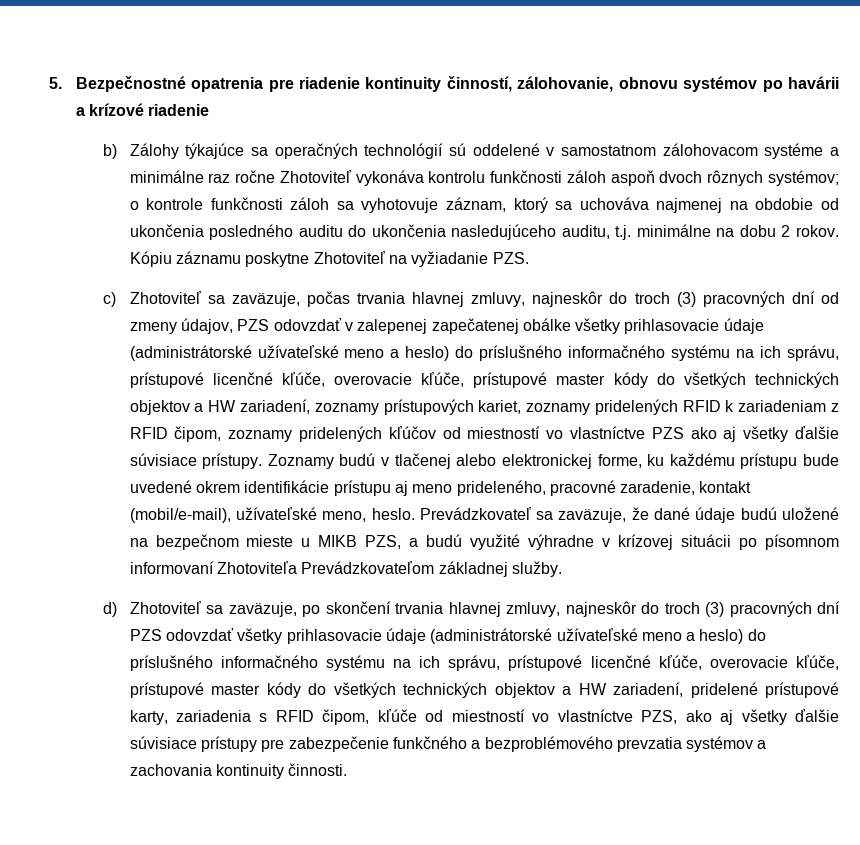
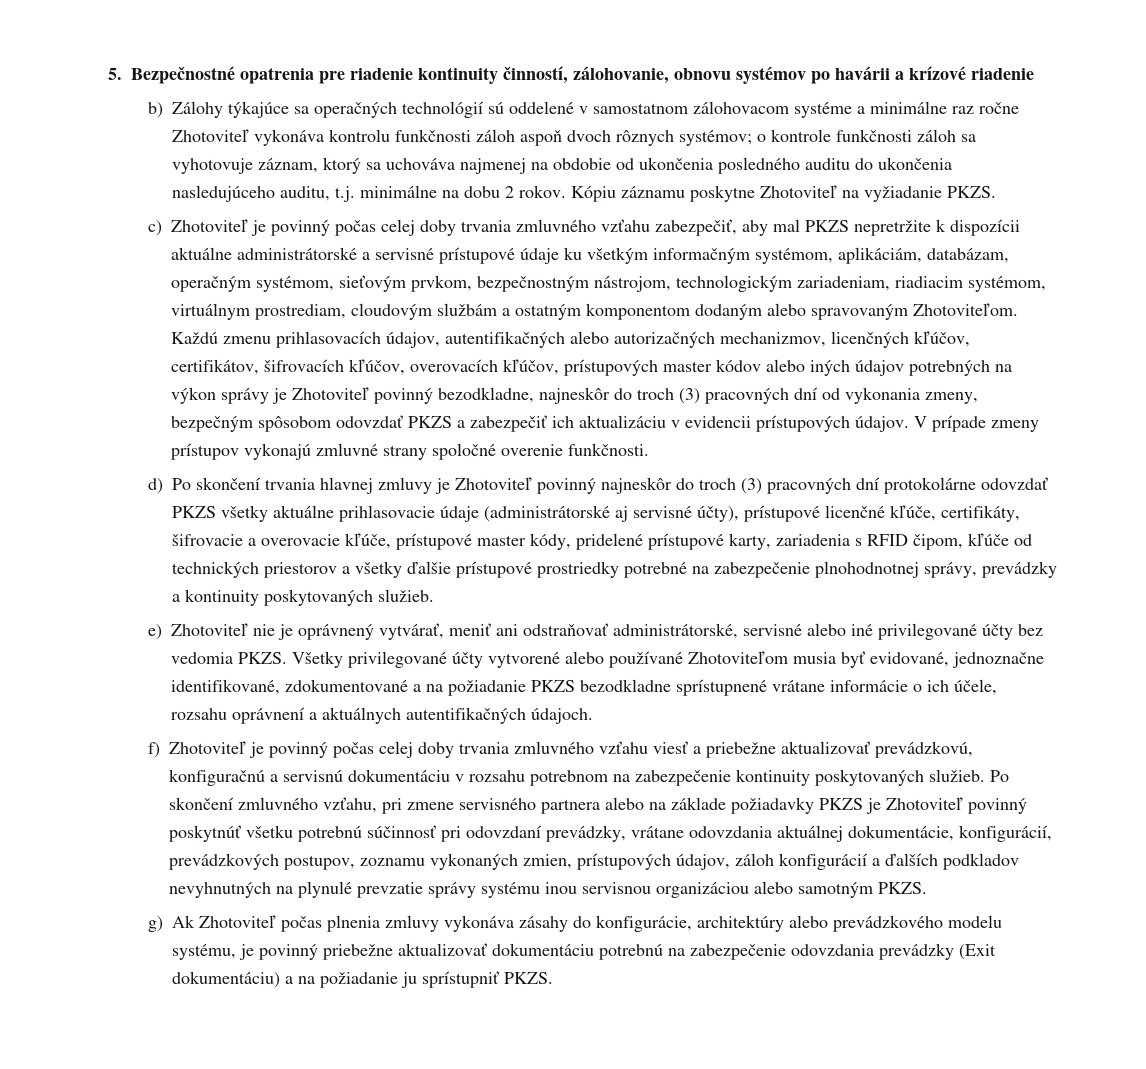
- Kópiu záznamu poskytne Zhotoviteľ na vyžiadanie PZS.
+ Kópiu záznamu poskytne Zhotoviteľ na vyžiadanie PKZS.
- c) Zhotoviteľ sa zaväzuje, počas trvania hlavnej zmluvy, najneskôr do troch (3) pracovných dní od zmeny údajov, PZS odovzdať v zalepenej zapečatenej obálke všetky prihlasovacie údaje (administrátorské užívateľské meno a heslo) do príslušného informačného systému na ich správu, prístupové licenčné kľúče, overovacie kľúče, prístupové master kódy do všetkých technických objektov a HW zariadení, zoznamy prístupových kariet, zoznamy pridelených RFID k zariadeniam z RFID čipom, zoznamy pridelených kľúčov od miestností vo vlastníctve PZS ako aj všetky ďalšie súvisiace prístupy. Zoznamy budú v tlačenej alebo elektronickej forme, ku každému prístupu bude uvedené okrem identifikácie prístupu aj meno prideleného, pracovné zaradenie, kontakt (mobil/e-mail), užívateľské meno, heslo. Prevádzkovateľ sa zaväzuje, že dané údaje budú uložené na bezpečnom mieste u MIKB PZS, a budú využité výhradne v krízovej situácii po písomnom informovaní Zhotoviteľa Prevádzkovateľom základnej služby.
- d) Zhotoviteľ sa zaväzuje, po skončení trvania hlavnej zmluvy, najneskôr do troch (3) pracovných dní PZS odovzdať všetky prihlasovacie údaje (administrátorské užívateľské meno a heslo) do príslušného informačného systému na ich správu, prístupové licenčné kľúče, overovacie kľúče, prístupové master kódy do všetkých technických objektov a HW zariadení, pridelené prístupové karty, zariadenia s RFID čipom, kľúče od miestností vo vlastníctve PZS, ako aj všetky ďalšie súvisiace prístupy pre zabezpečenie funkčného a bezproblémového prevzatia systémov a zachovania kontinuity činnosti.
+ c) Zhotoviteľ je povinný počas celej doby trvania zmluvného vzťahu zabezpečiť, aby mal PKZS nepretržite k dispozícii aktuálne administrátorské a servisné prístupové údaje ku všetkým informačným systémom, aplikáciám, databázam, operačným systémom, sieťovým prvkom, bezpečnostným nástrojom, technologickým zariadeniam, riadiacim systémom, virtuálnym prostrediam, cloudovým službám a ostatným komponentom dodaným alebo spravovaným Zhotoviteľom. Každú zmenu prihlasovacích údajov, autentifikačných alebo autorizačných mechanizmov, licenčných kľúčov, certifikátov, šifrovacích kľúčov, overovacích kľúčov, prístupových master kódov alebo iných údajov potrebných na výkon správy je Zhotoviteľ povinný bezodkladne, najneskôr do troch (3) pracovných dní od vykonania zmeny, bezpečným spôsobom odovzdať PKZS a zabezpečiť ich aktualizáciu v evidencii prístupových údajov. V prípade zmeny prístupov vykonajú zmluvné strany spoločné overenie funkčnosti.
+ d) Po skončení trvania hlavnej zmluvy je Zhotoviteľ povinný najneskôr do troch (3) pracovných dní protokolárne odovzdať PKZS všetky aktuálne prihlasovacie údaje (administrátorské aj servisné účty), prístupové licenčné kľúče, certifikáty, šifrovacie a overovacie kľúče, prístupové master kódy, pridelené prístupové karty, zariadenia s RFID čipom, kľúče od technických priestorov a všetky ďalšie prístupové prostriedky potrebné na zabezpečenie plnohodnotnej správy, prevádzky a kontinuity poskytovaných služieb.
+ e) Zhotoviteľ nie je oprávnený vytvárať, meniť ani odstraňovať administrátorské, servisné alebo iné privilegované účty bez vedomia PKZS. Všetky privilegované účty vytvorené alebo používané Zhotoviteľom musia byť evidované, jednoznačne identifikované, zdokumentované a na požiadanie PKZS bezodkladne sprístupnené vrátane informácie o ich účele, rozsahu oprávnení a aktuálnych autentifikačných údajoch.
+ f) Zhotoviteľ je povinný počas celej doby trvania zmluvného vzťahu viesť a priebežne aktualizovať prevádzkovú, konfiguračnú a servisnú dokumentáciu v rozsahu potrebnom na zabezpečenie kontinuity poskytovaných služieb. Po skončení zmluvného vzťahu, pri zmene servisného partnera alebo na základe požiadavky PKZS je Zhotoviteľ povinný poskytnúť všetku potrebnú súčinnosť pri odovzdaní prevádzky, vrátane odovzdania aktuálnej dokumentácie, konfigurácií, prevádzkových postupov, zoznamu vykonaných zmien, prístupových údajov, záloh konfigurácií a ďalších podkladov nevyhnutných na plynulé prevzatie správy systému inou servisnou organizáciou alebo samotným PKZS.
+ g) Ak Zhotoviteľ počas plnenia zmluvy vykonáva zásahy do konfigurácie, architektúry alebo prevádzkového modelu systému, je povinný priebežne aktualizovať dokumentáciu potrebnú na zabezpečenie odovzdania prevádzky (Exit dokumentáciu) a na požiadanie ju sprístupniť PKZS.

